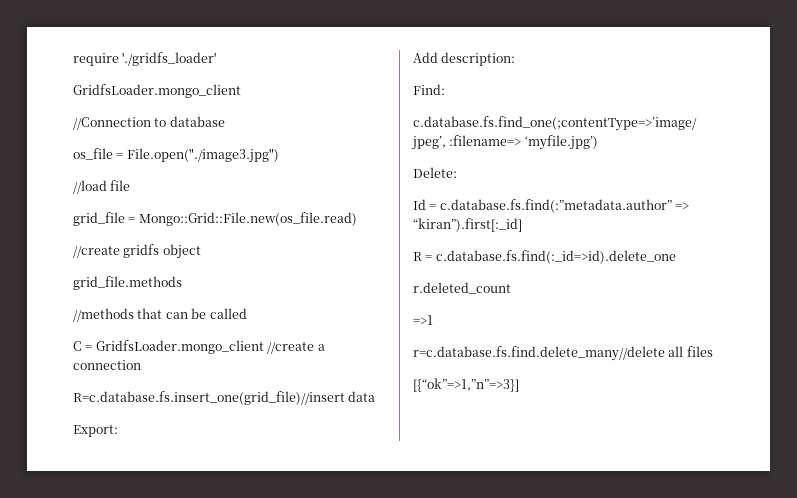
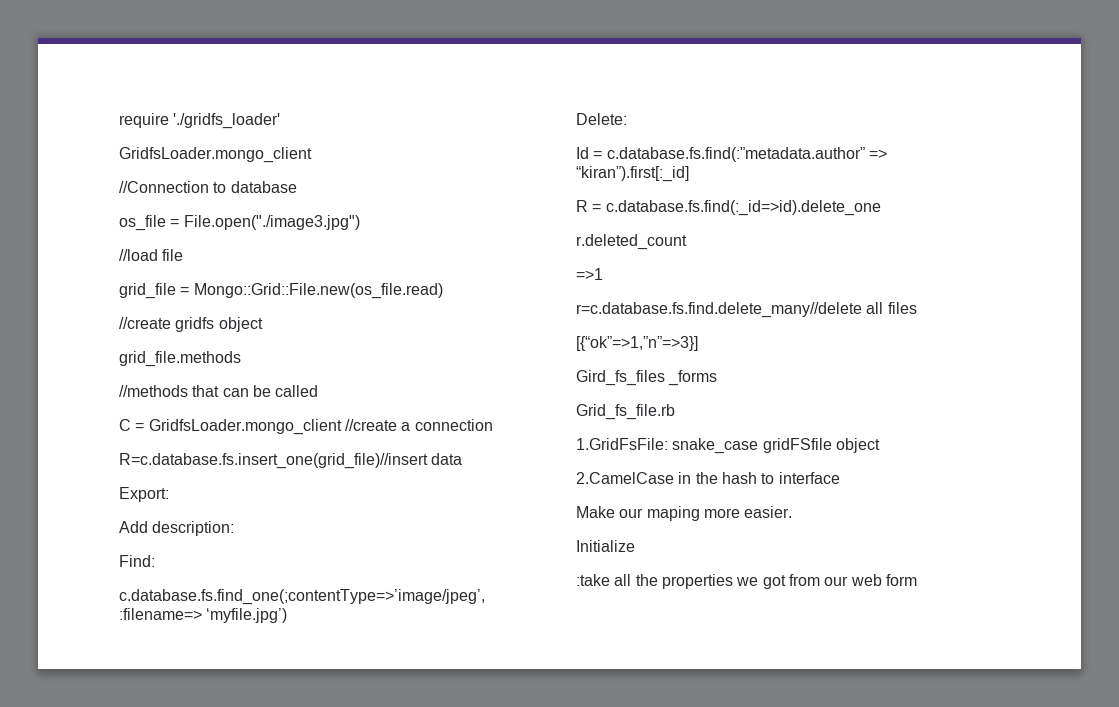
+ Gird_fs_files _forms
+ Grid_fs_file.rb
+ 1.GridFsFile: snake_case gridFSfile object
+ 2.CamelCase in the hash to interface
+ Make our maping more easier.
+ Initialize
+ :take all the properties we got from our web form

